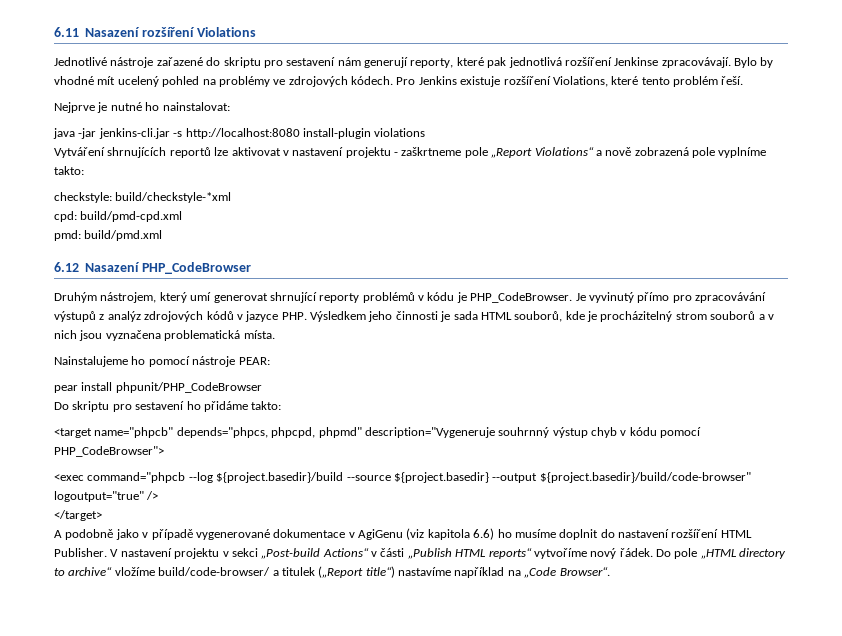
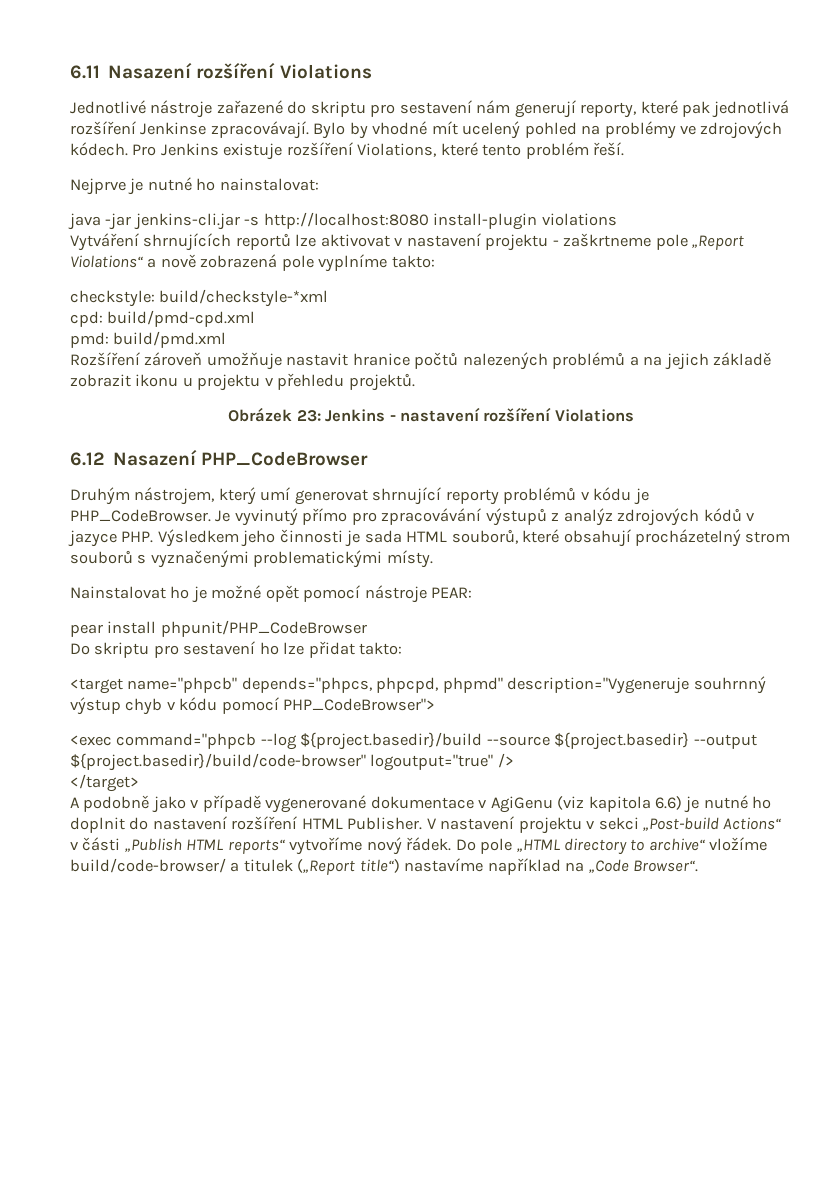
+ Rozšíření zároveň umožňuje nastavit hranice počtů nalezených problémů a na jejich základě zobrazit ikonu u projektu v přehledu projektů.
+ Obrázek 23: Jenkins - nastavení rozšíření Violations
- Je vyvinutý přímo pro zpracovávání výstupů z analýz zdrojových kódů v jazyce PHP. Výsledkem jeho činnosti je sada HTML souborů, kde je procházitelný strom souborů a v nich jsou vyznačena problematická místa.
- Nainstalujeme ho pomocí nástroje PEAR:
+ Je vyvinutý přímo pro zpracovávání výstupů z analýz zdrojových kódů v jazyce PHP. Výsledkem jeho činnosti je sada HTML souborů, které obsahují procházetelný strom souborů s vyznačenými problematickými místy.
+ Nainstalovat ho je možné opět pomocí nástroje PEAR:
- Do skriptu pro sestavení ho přidáme takto:
+ Do skriptu pro sestavení ho lze přidat takto:
- A podobně jako v případě vygenerované dokumentace v AgiGenu (viz kapitola 6.6) ho musíme doplnit do nastavení rozšíření HTML Publisher.
+ A podobně jako v případě vygenerované dokumentace v AgiGenu (viz kapitola 6.6) je nutné ho doplnit do nastavení rozšíření HTML Publisher.

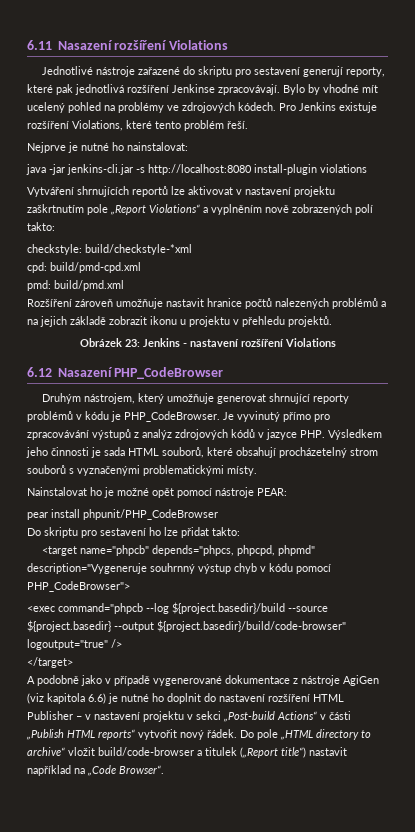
- Jednotlivé nástroje zařazené do skriptu pro sestavení nám generují reporty, které pak jednotlivá rozšíření Jenkinse zpracovávají.
+ Jednotlivé nástroje zařazené do skriptu pro sestavení generují reporty, které pak jednotlivá rozšíření Jenkinse zpracovávají.
- Vytváření shrnujících reportů lze aktivovat v nastavení projektu - zaškrtneme pole „Report Violations“ a nově zobrazená pole vyplníme takto:
+ Vytváření shrnujících reportů lze aktivovat v nastavení projektu zaškrtnutím pole „Report Violations“ a vyplněním nově zobrazených polí takto:
- Druhým nástrojem, který umí generovat shrnující reporty problémů v kódu je PHP_CodeBrowser.
+ Druhým nástrojem, který umožňuje generovat shrnující reporty problémů v kódu je PHP_CodeBrowser.
- A podobně jako v případě vygenerované dokumentace v AgiGenu (viz kapitola 6.6) je nutné ho doplnit do nastavení rozšíření HTML Publisher. V nastavení projektu v sekci „Post-build Actions“ v části „Publish HTML reports“ vytvoříme nový řádek.
+ A podobně jako v případě vygenerované dokumentace z nástroje AgiGen (viz kapitola 6.6) je nutné ho doplnit do nastavení rozšíření HTML Publisher – v nastavení projektu v sekci „Post-build Actions“ v části „Publish HTML reports“ vytvořit nový řádek.
- Do pole „HTML directory to archive“ vložíme build/code-browser/ a titulek („Report title“) nastavíme například na „Code Browser“.
+ Do pole „HTML directory to archive“ vložit build/code-browser a titulek („Report title“) nastavit například na „Code Browser“.

